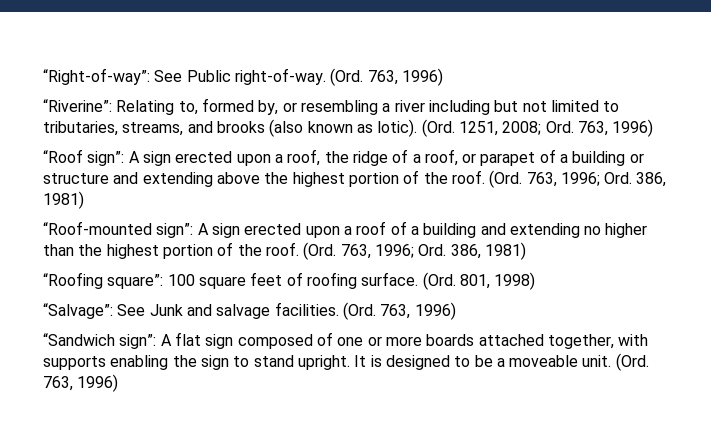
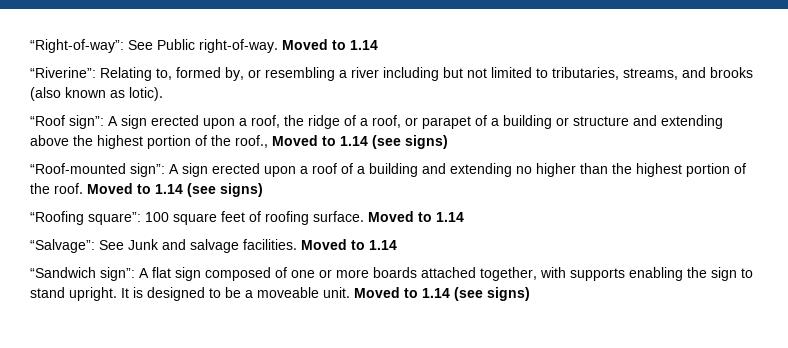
- “Right-of-way”: See Public right-of-way. (Ord. 763, 1996)
+ “Right-of-way”: See Public right-of-way. Moved to 1.14
- (Ord. 1251, 2008; Ord. 763, 1996)
- “Roof sign”: A sign erected upon a roof, the ridge of a roof, or parapet of a building or structure and extending above the highest portion of the roof. (Ord. 763, 1996; Ord. 386, 1981)
+ “Roof sign”: A sign erected upon a roof, the ridge of a roof, or parapet of a building or structure and extending above the highest portion of the roof., Moved to 1.14 (see signs)
- “Roof-mounted sign”: A sign erected upon a roof of a building and extending no higher than the highest portion of the roof. (Ord. 763, 1996; Ord. 386, 1981)
+ “Roof-mounted sign”: A sign erected upon a roof of a building and extending no higher than the highest portion of the roof. Moved to 1.14 (see signs)
- “Roofing square”: 100 square feet of roofing surface. (Ord. 801, 1998)
+ “Roofing square”: 100 square feet of roofing surface. Moved to 1.14
- “Salvage”: See Junk and salvage facilities. (Ord. 763, 1996)
+ “Salvage”: See Junk and salvage facilities. Moved to 1.14
- It is designed to be a moveable unit. (Ord. 763, 1996)
+ It is designed to be a moveable unit. Moved to 1.14 (see signs)

